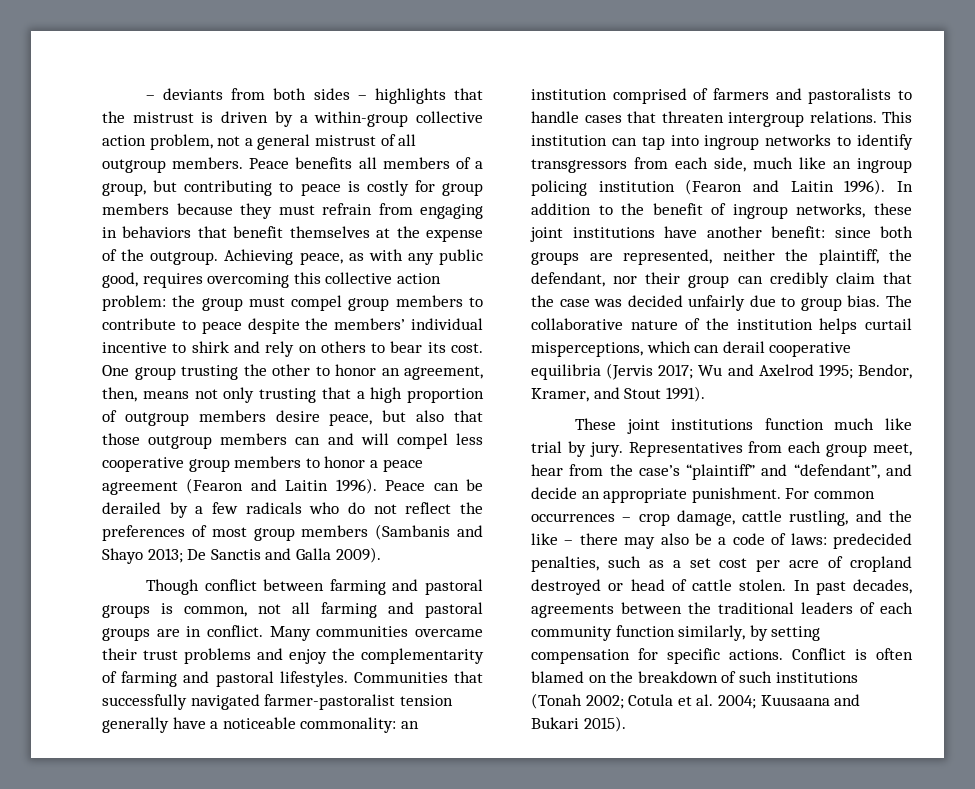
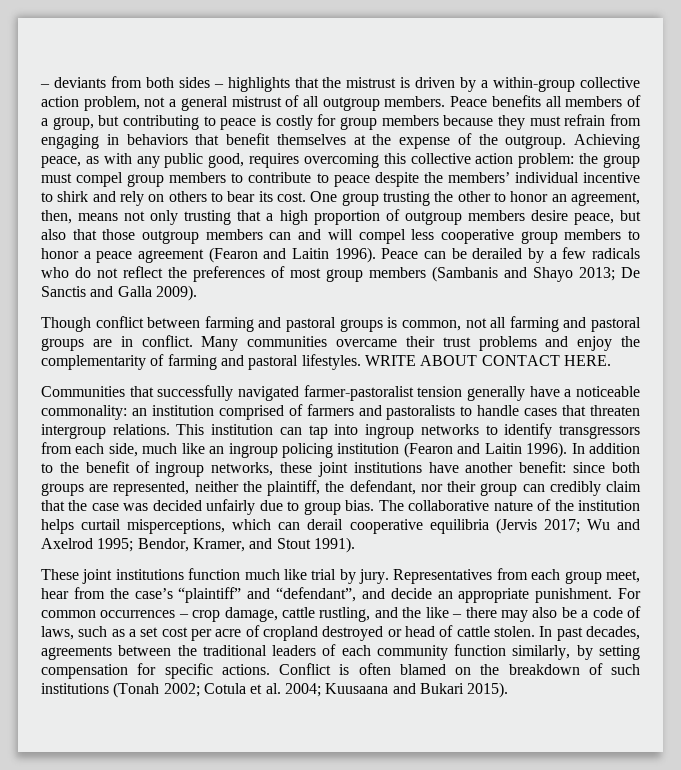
- Many communities overcame their trust problems and enjoy the complementarity of farming and pastoral lifestyles. Communities that successfully navigated farmer-pastoralist tension generally have a noticeable commonality: an institution comprised of farmers and pastoralists to handle cases that threaten intergroup relations.
+ Many communities overcame their trust problems and enjoy the complementarity of farming and pastoral lifestyles. WRITE ABOUT CONTACT HERE.
+ Communities that successfully navigated farmer-pastoralist tension generally have a noticeable commonality: an institution comprised of farmers and pastoralists to handle cases that threaten intergroup relations.
- For common occurrences – crop damage, cattle rustling, and the like – there may also be a code of laws: predecided penalties, such as a set cost per acre of cropland destroyed or head of cattle stolen.
+ For common occurrences – crop damage, cattle rustling, and the like – there may also be a code of laws, such as a set cost per acre of cropland destroyed or head of cattle stolen.

